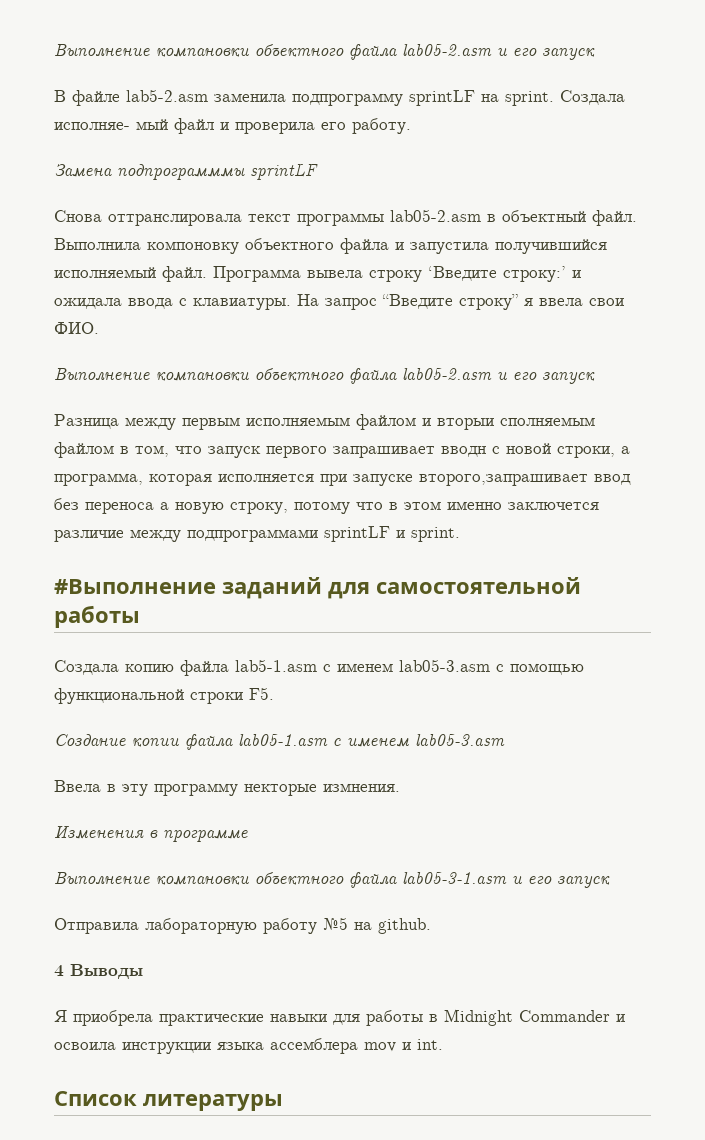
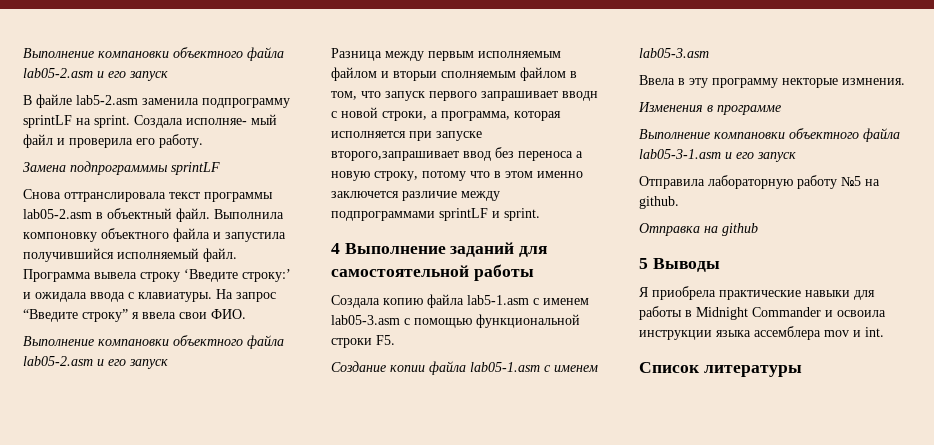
- #Выполнение заданий для самостоятельной работы
+ 4 Выполнение заданий для самостоятельной работы
- 4 Выводы
+ Отправка на github
+ 5 Выводы

